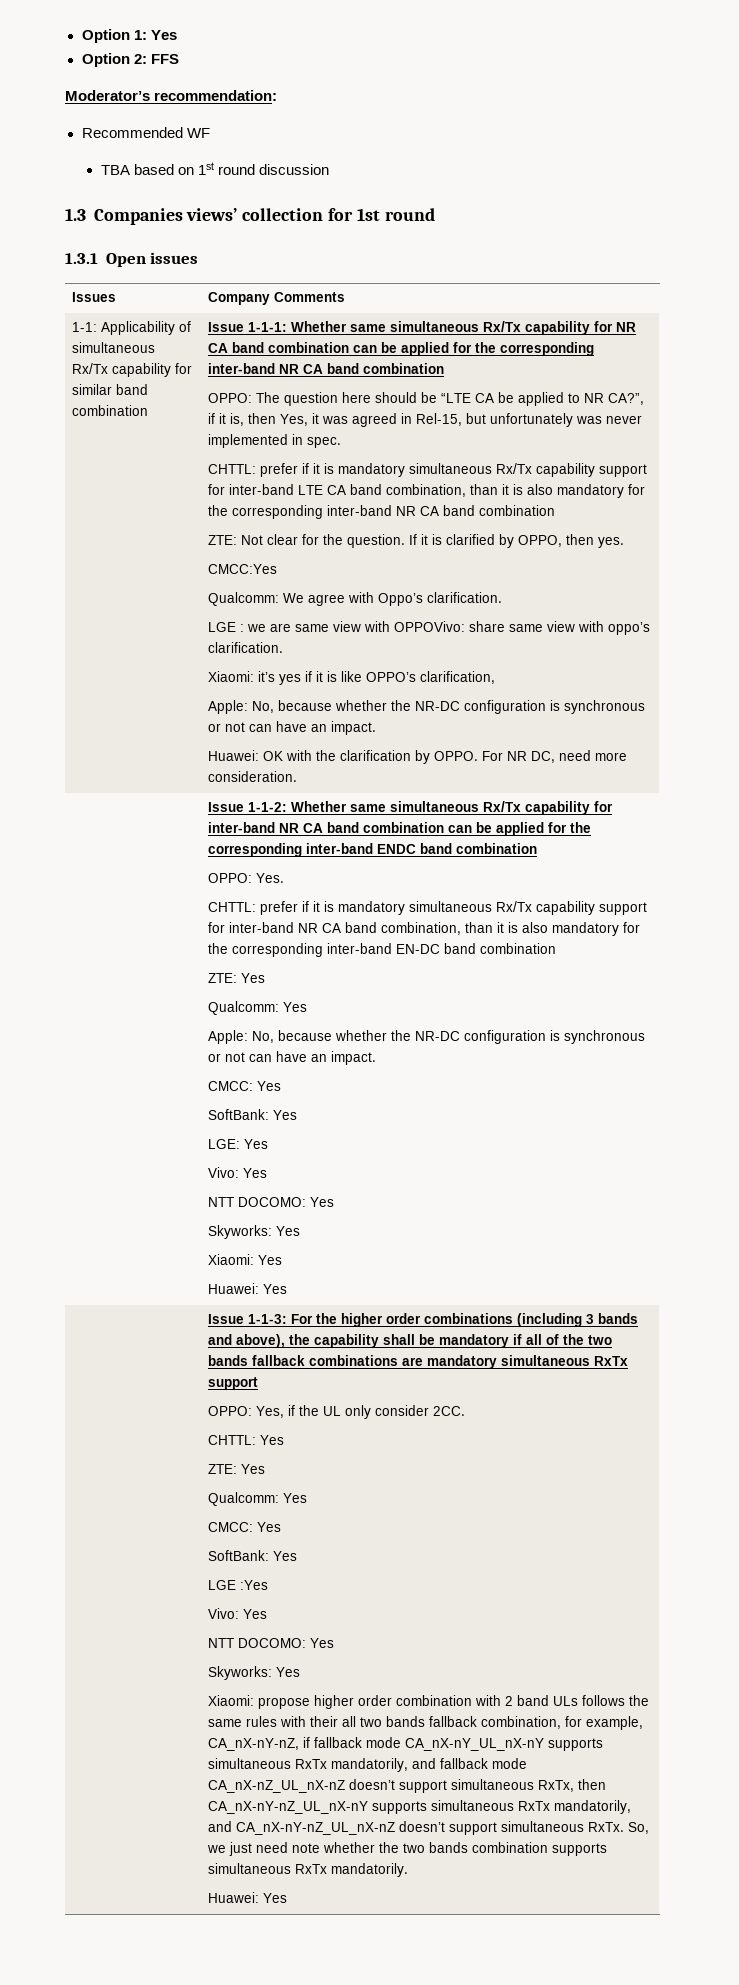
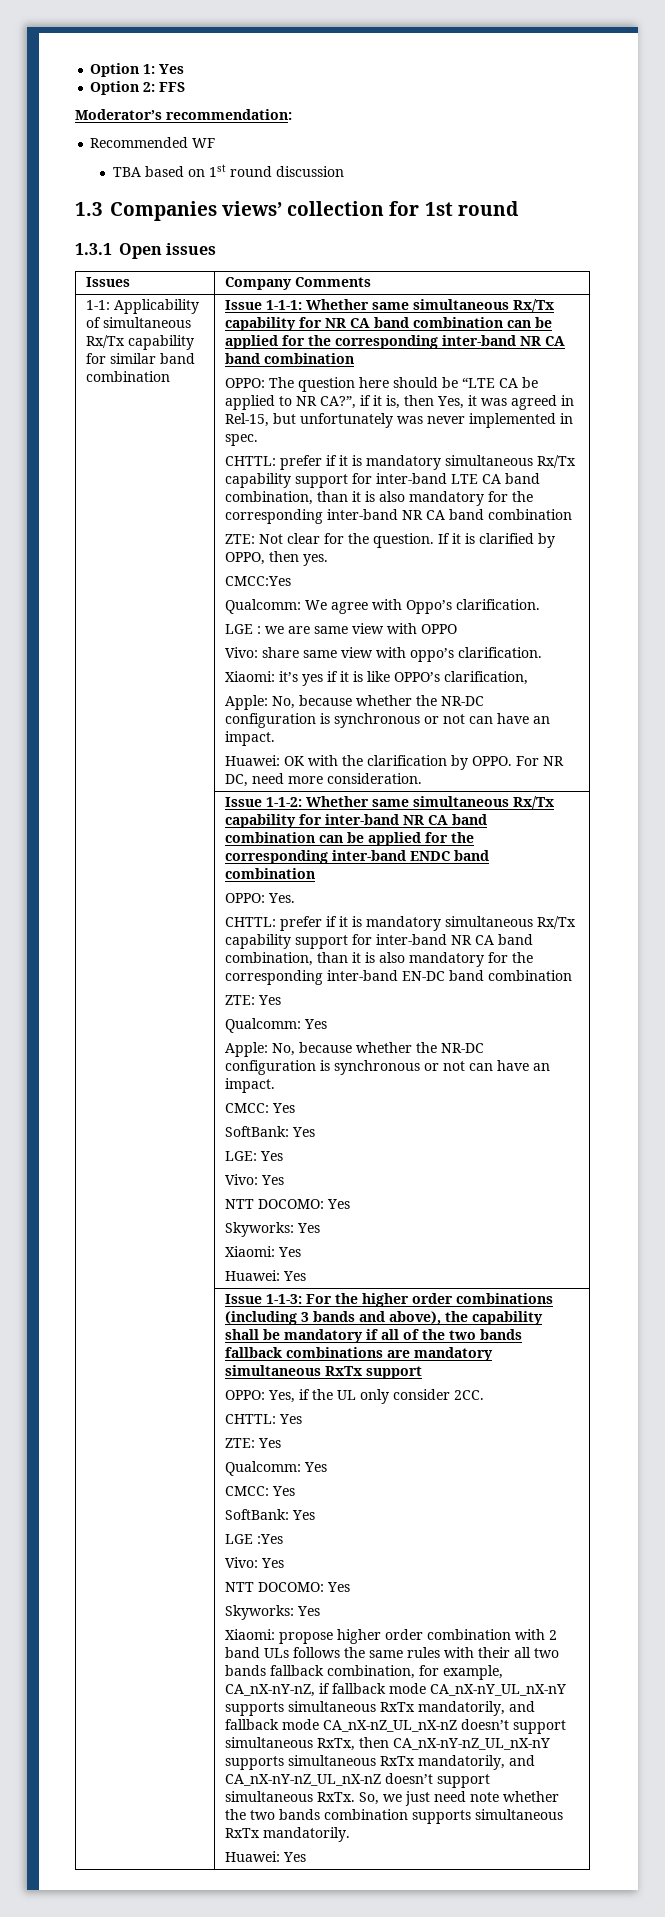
- LGE : we are same view with OPPOVivo: share same view with oppo’s clarification.
+ LGE : we are same view with OPPO
+ Vivo: share same view with oppo’s clarification.

